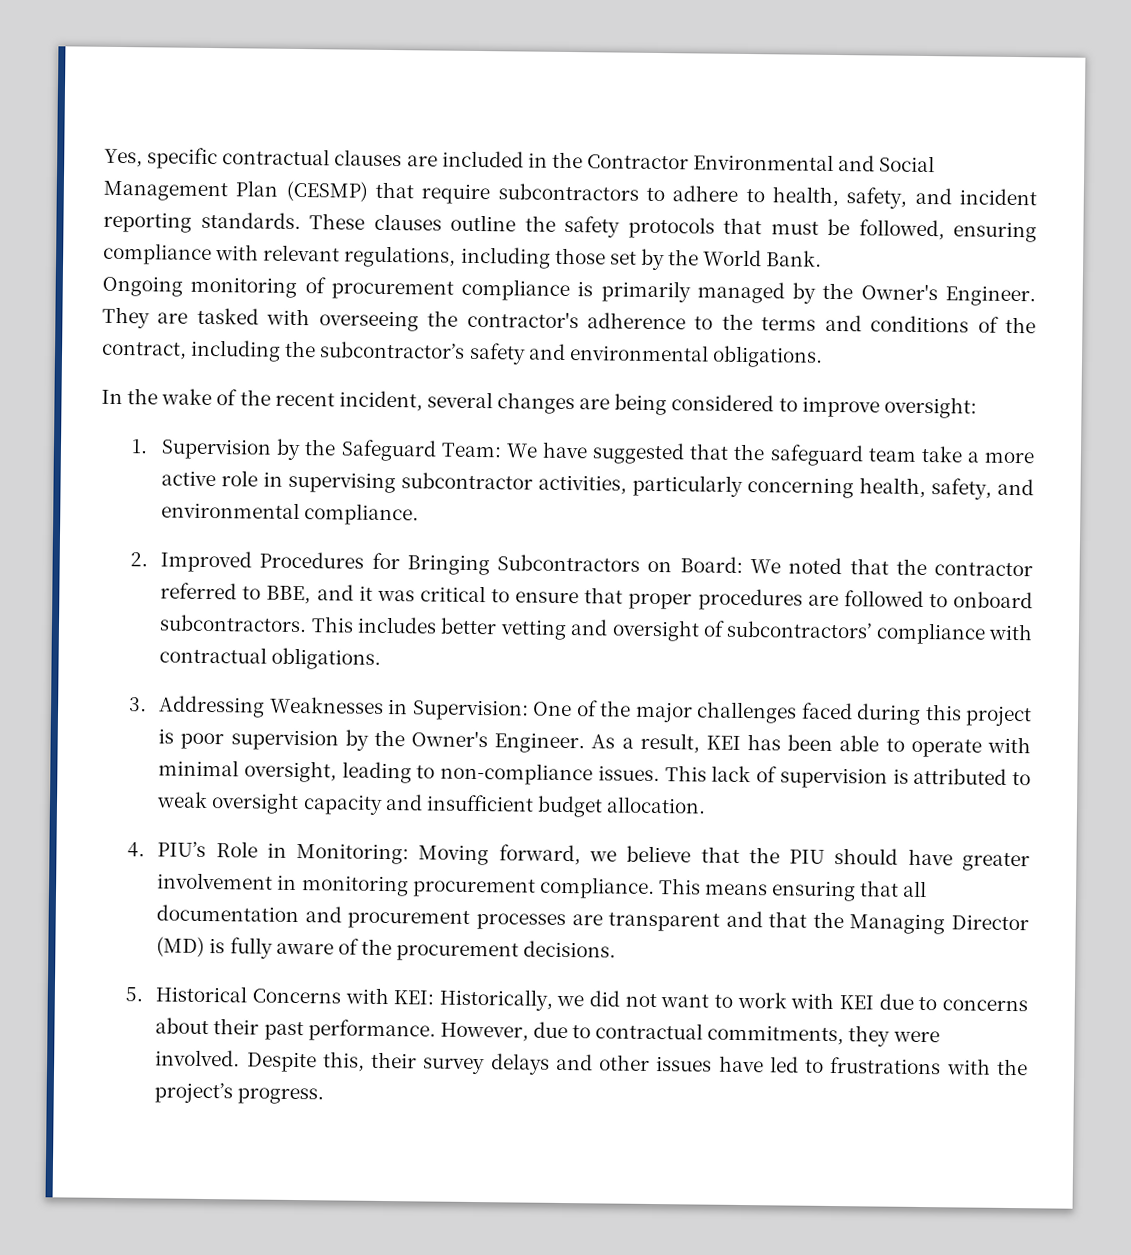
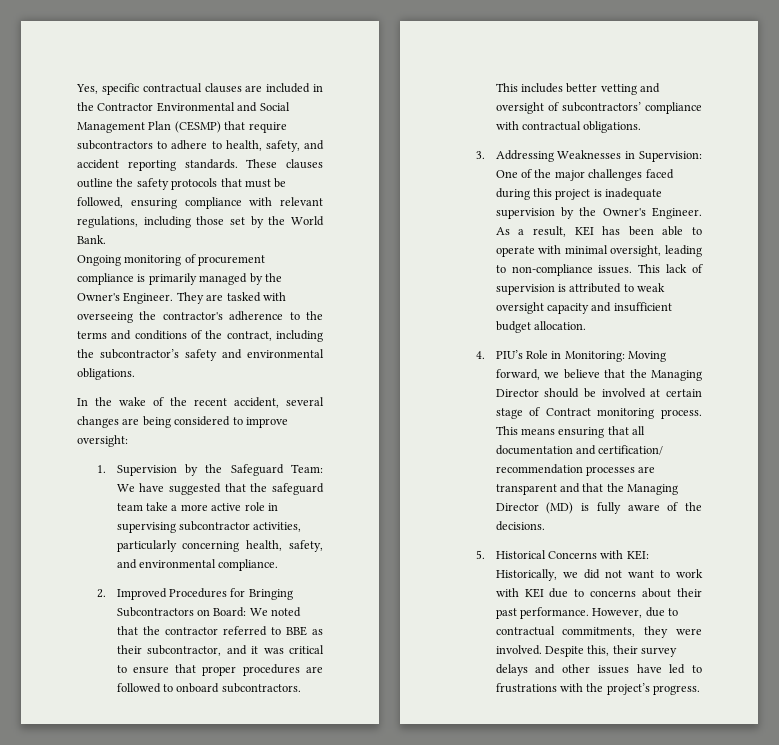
- Yes, specific contractual clauses are included in the Contractor Environmental and Social Management Plan (CESMP) that require subcontractors to adhere to health, safety, and incident reporting standards.
+ Yes, specific contractual clauses are included in the Contractor Environmental and Social Management Plan (CESMP) that require subcontractors to adhere to health, safety, and accident reporting standards.
- In the wake of the recent incident, several changes are being considered to improve oversight:
+ In the wake of the recent accident, several changes are being considered to improve oversight:
- 2. Improved Procedures for Bringing Subcontractors on Board: We noted that the contractor referred to BBE, and it was critical to ensure that proper procedures are followed to onboard subcontractors.
+ 2. Improved Procedures for Bringing Subcontractors on Board: We noted that the contractor referred to BBE as their subcontractor, and it was critical to ensure that proper procedures are followed to onboard subcontractors.
- 3. Addressing Weaknesses in Supervision: One of the major challenges faced during this project is poor supervision by the Owner's Engineer.
+ 3. Addressing Weaknesses in Supervision: One of the major challenges faced during this project is inadequate supervision by the Owner's Engineer.
- 4. PIU’s Role in Monitoring: Moving forward, we believe that the PIU should have greater involvement in monitoring procurement compliance.
+ 4. PIU’s Role in Monitoring: Moving forward, we believe that the Managing Director should be involved at certain stage of Contract monitoring process.
- This means ensuring that all documentation and procurement processes are transparent and that the Managing Director (MD) is fully aware of the procurement decisions.
+ This means ensuring that all documentation and certification/ recommendation processes are transparent and that the Managing Director (MD) is fully aware of the decisions.

